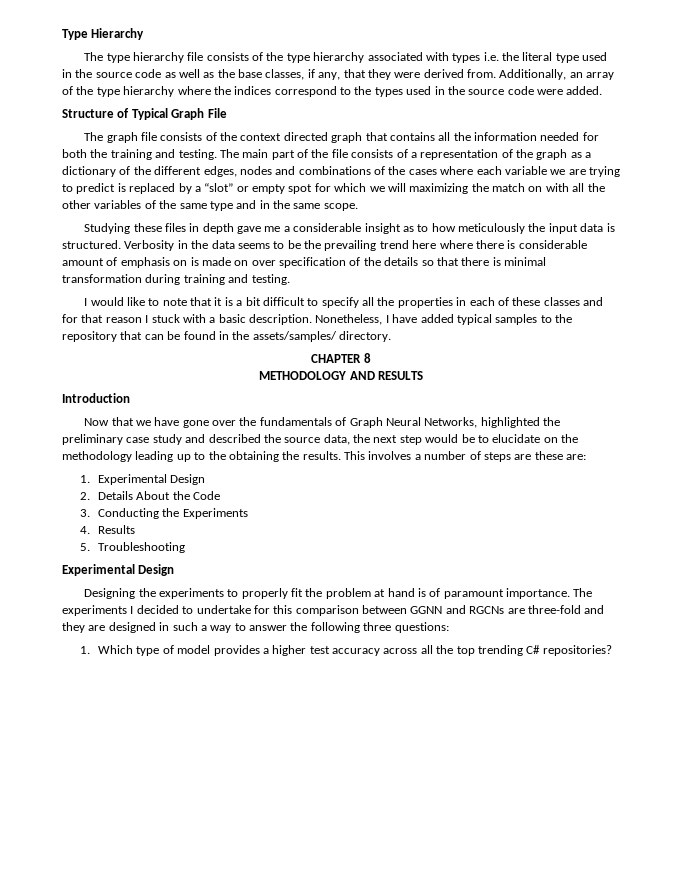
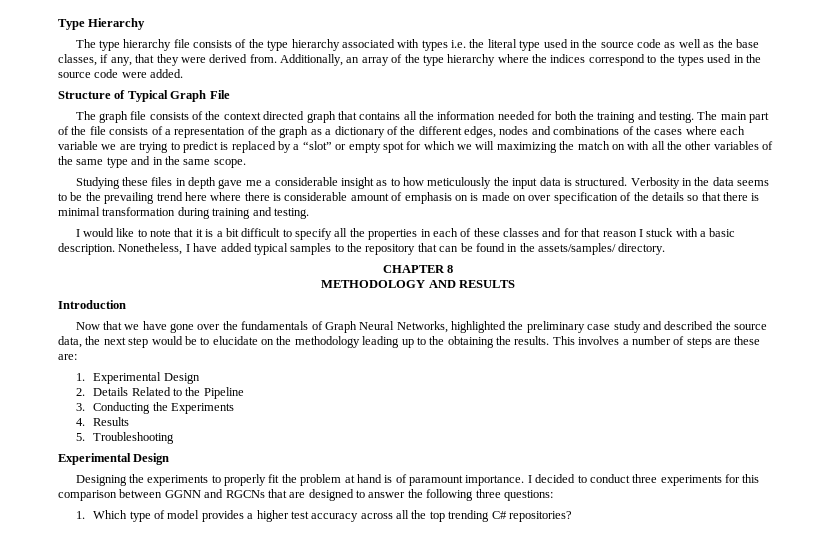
- 2. Details About the Code
+ 2. Details Related to the Pipeline
- The experiments I decided to undertake for this comparison between GGNN and RGCNs are three-fold and they are designed in such a way to answer the following three questions:
+ I decided to conduct three experiments for this comparison between GGNN and RGCNs that are designed to answer the following three questions:

